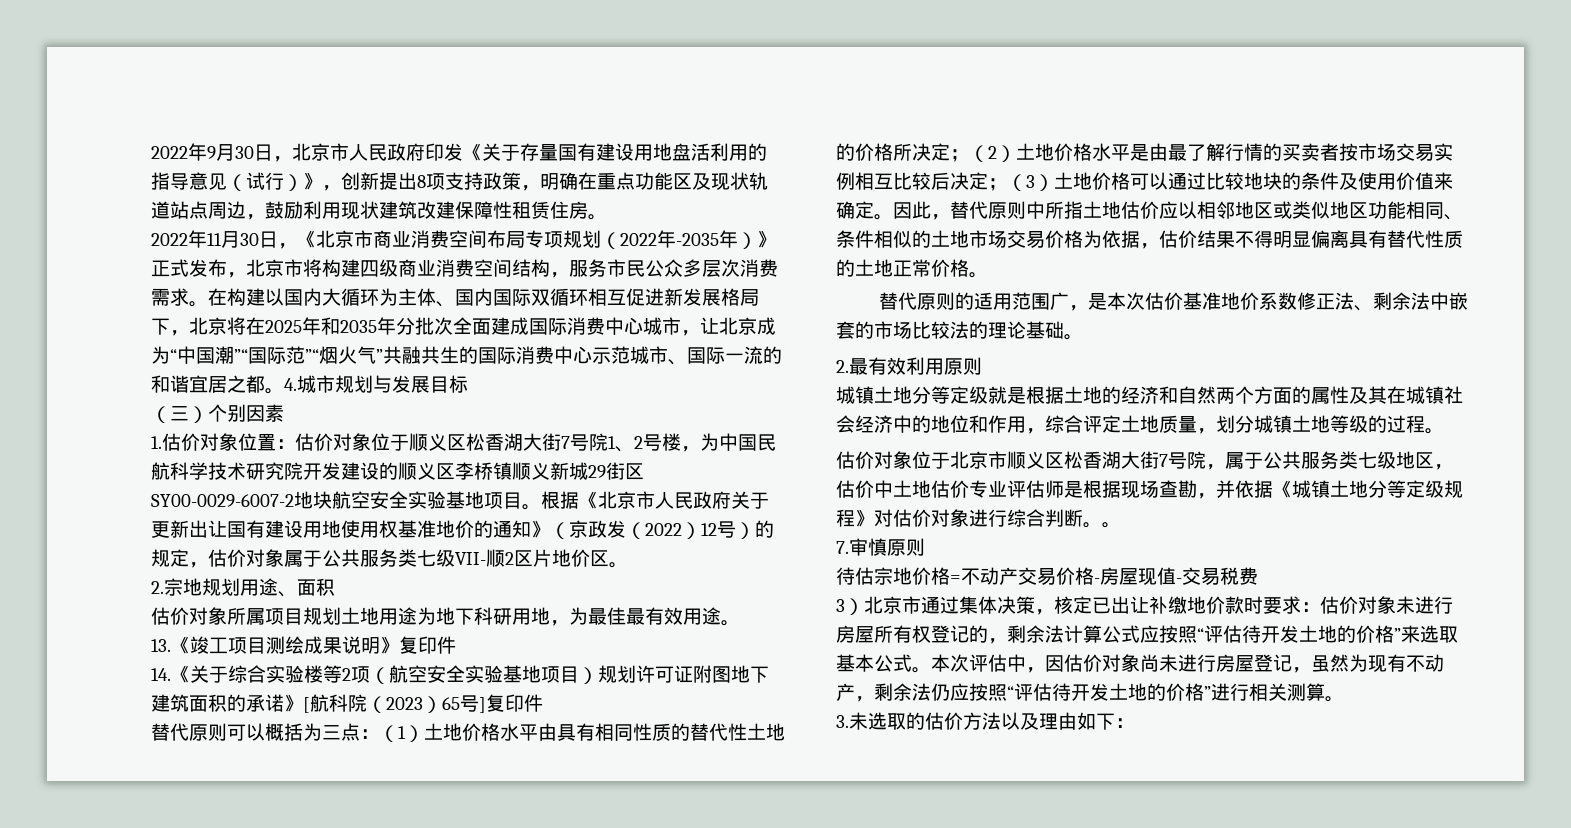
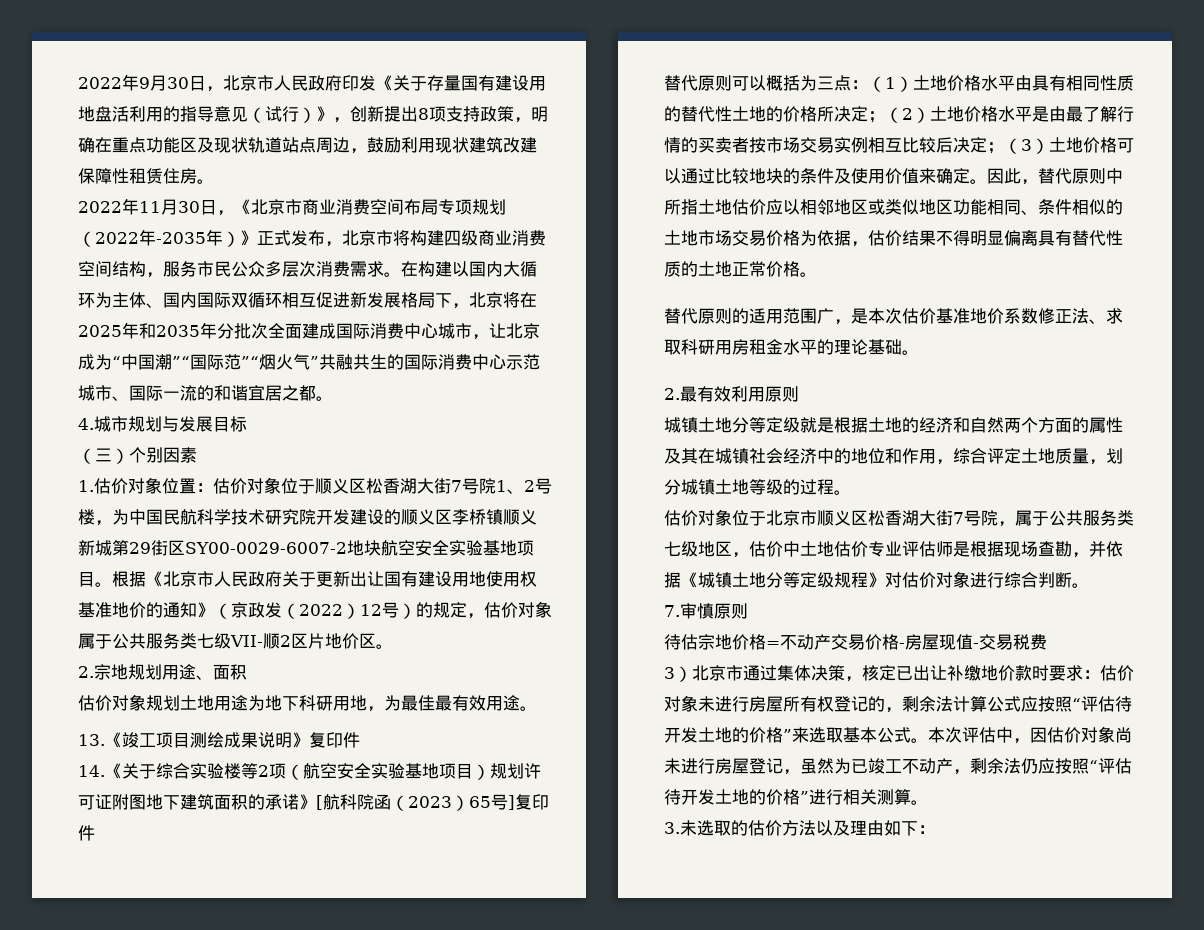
- 在构建以国内大循环为主体、国内国际双循环相互促进新发展格局下，北京将在2025年和2035年分批次全面建成国际消费中心城市，让北京成为“中国潮”“国际范”“烟火气”共融共生的国际消费中心示范城市、国际一流的和谐宜居之都。4.城市规划与发展目标
+ 在构建以国内大循环为主体、国内国际双循环相互促进新发展格局下，北京将在2025年和2035年分批次全面建成国际消费中心城市，让北京成为“中国潮”“国际范”“烟火气”共融共生的国际消费中心示范城市、国际一流的和谐宜居之都。
+ 4.城市规划与发展目标
- 1.估价对象位置：估价对象位于顺义区松香湖大街7号院1、2号楼，为中国民航科学技术研究院开发建设的顺义区李桥镇顺义新城29街区SY00-0029-6007-2地块航空安全实验基地项目。
+ 1.估价对象位置：估价对象位于顺义区松香湖大街7号院1、2号楼，为中国民航科学技术研究院开发建设的顺义区李桥镇顺义新城第29街区SY00-0029-6007-2地块航空安全实验基地项目。
- 估价对象所属项目规划土地用途为地下科研用地，为最佳最有效用途。
+ 估价对象规划土地用途为地下科研用地，为最佳最有效用途。
- 14.《关于综合实验楼等2项（航空安全实验基地项目）规划许可证附图地下建筑面积的承诺》[航科院（2023）65号]复印件
+ 14.《关于综合实验楼等2项（航空安全实验基地项目）规划许可证附图地下建筑面积的承诺》[航科院函（2023）65号]复印件
- 替代原则的适用范围广，是本次估价基准地价系数修正法、剩余法中嵌套的市场比较法的理论基础。
+ 替代原则的适用范围广，是本次估价基准地价系数修正法、求取科研用房租金水平的理论基础。
- 估价对象位于北京市顺义区松香湖大街7号院，属于公共服务类七级地区，估价中土地估价专业评估师是根据现场查勘，并依据《城镇土地分等定级规程》对估价对象进行综合判断。。
+ 估价对象位于北京市顺义区松香湖大街7号院，属于公共服务类七级地区，估价中土地估价专业评估师是根据现场查勘，并依据《城镇土地分等定级规程》对估价对象进行综合判断。
- 本次评估中，因估价对象尚未进行房屋登记，虽然为现有不动产，剩余法仍应按照“评估待开发土地的价格”进行相关测算。
+ 本次评估中，因估价对象尚未进行房屋登记，虽然为已竣工不动产，剩余法仍应按照“评估待开发土地的价格”进行相关测算。

